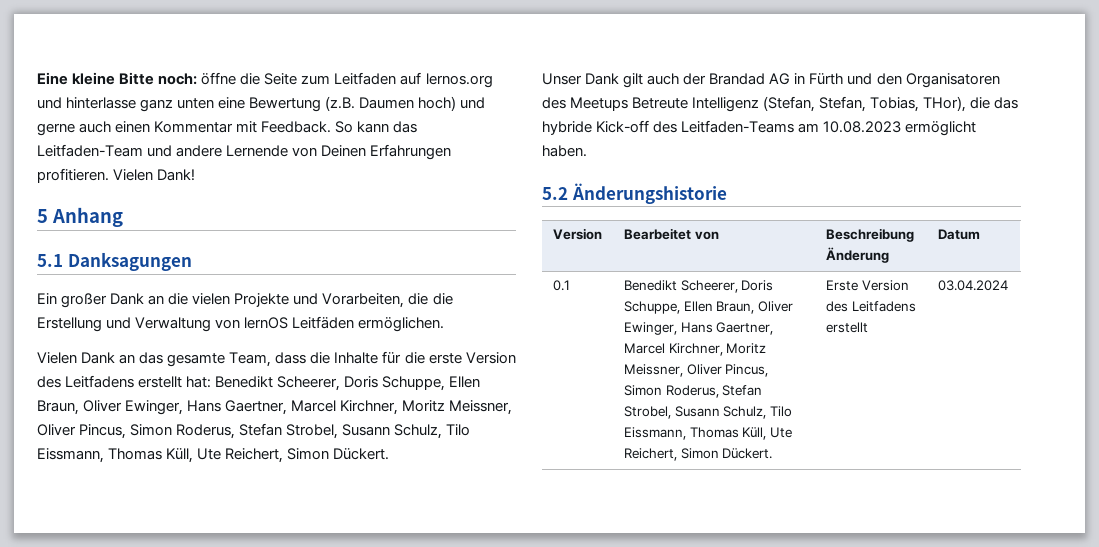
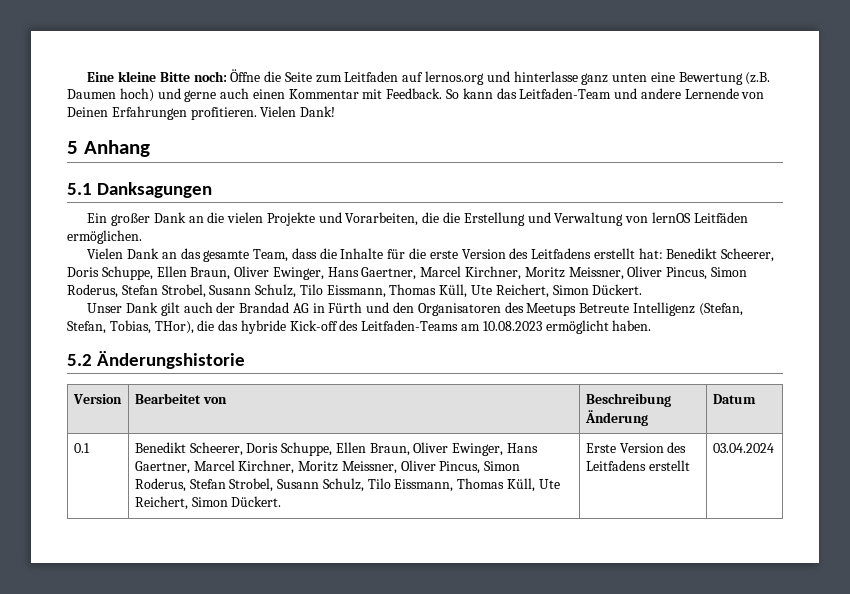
- Eine kleine Bitte noch: öffne die Seite zum Leitfaden auf lernos.org und hinterlasse ganz unten eine Bewertung (z.B. Daumen hoch) und gerne auch einen Kommentar mit Feedback.
+ Eine kleine Bitte noch: Öffne die Seite zum Leitfaden auf lernos.org und hinterlasse ganz unten eine Bewertung (z.B. Daumen hoch) und gerne auch einen Kommentar mit Feedback.

